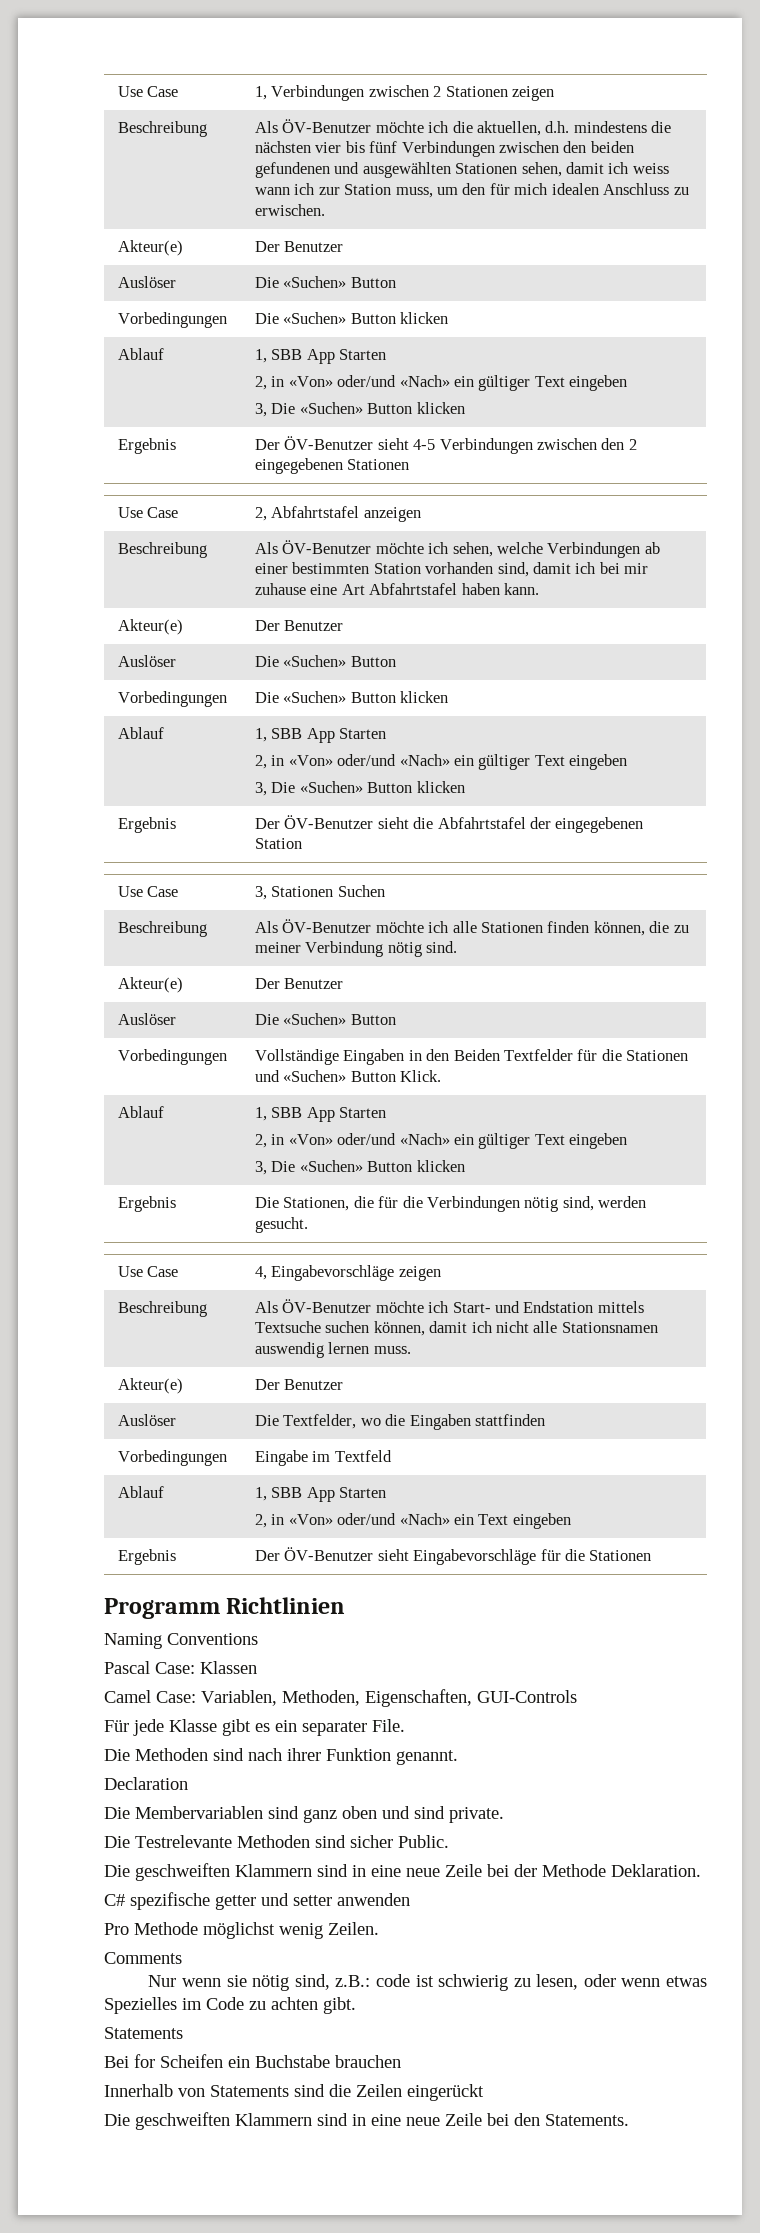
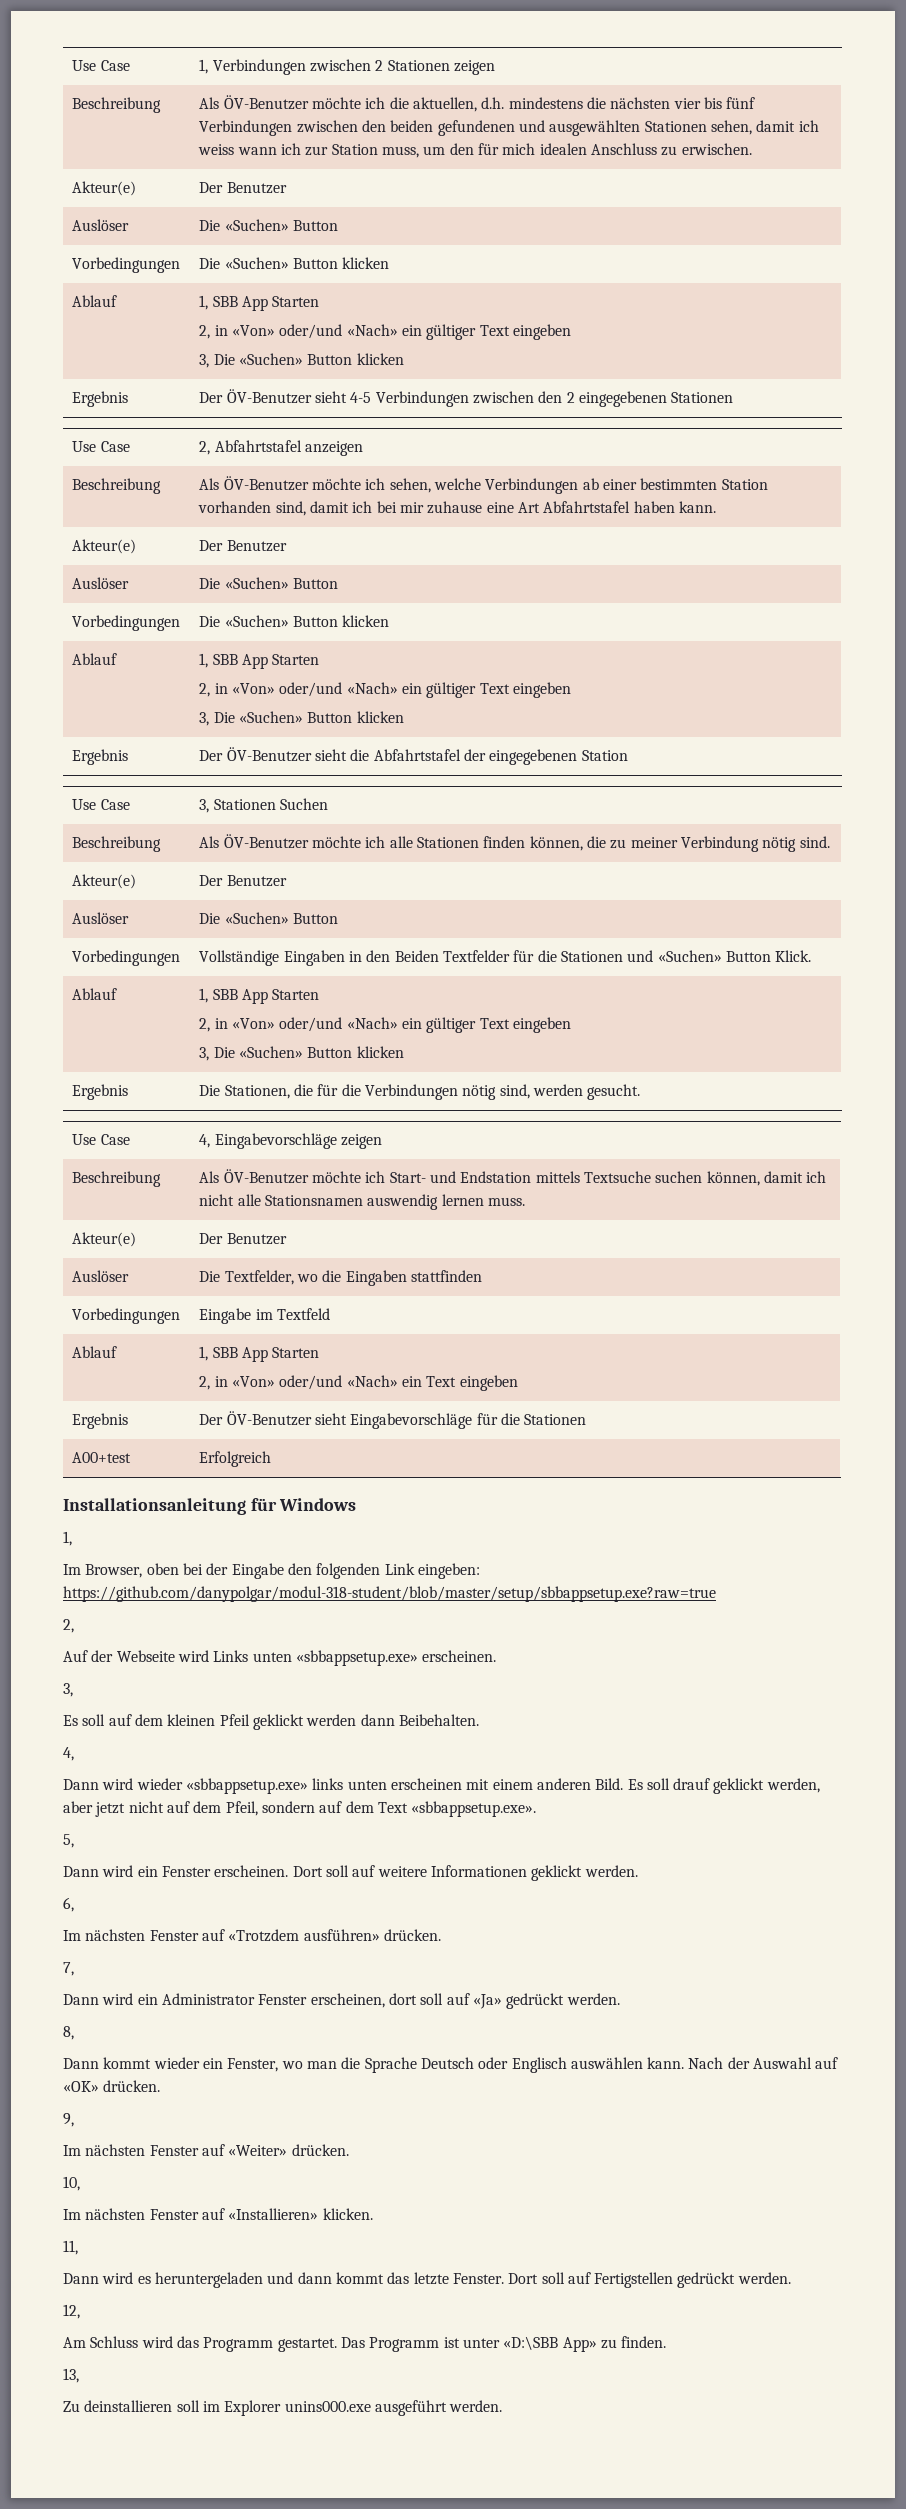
- Programm Richtlinien
- Naming Conventions
- Pascal Case: Klassen
- Camel Case: Variablen, Methoden, Eigenschaften, GUI-Controls
- Für jede Klasse gibt es ein separater File.
- Die Methoden sind nach ihrer Funktion genannt.
- Declaration
- Die Membervariablen sind ganz oben und sind private.
- Die Testrelevante Methoden sind sicher Public.
- Die geschweiften Klammern sind in eine neue Zeile bei der Methode Deklaration.
- C# spezifische getter und setter anwenden
- Pro Methode möglichst wenig Zeilen.
- Comments
- Nur wenn sie nötig sind, z.B.: code ist schwierig zu lesen, oder wenn etwas Spezielles im Code zu achten gibt.
- Statements
- Bei for Scheifen ein Buchstabe brauchen
- Innerhalb von Statements sind die Zeilen eingerückt
- Die geschweiften Klammern sind in eine neue Zeile bei den Statements.
+ A00+test | Erfolgreich
+ Installationsanleitung für Windows
+ 1,
+ Im Browser, oben bei der Eingabe den folgenden Link eingeben: https://github.com/danypolgar/modul-318-student/blob/master/setup/sbbappsetup.exe?raw=true
+ 2,
+ Auf der Webseite wird Links unten «sbbappsetup.exe» erscheinen.
+ 3,
+ Es soll auf dem kleinen Pfeil geklickt werden dann Beibehalten.
+ 4,
+ Dann wird wieder «sbbappsetup.exe» links unten erscheinen mit einem anderen Bild. Es soll drauf geklickt werden, aber jetzt nicht auf dem Pfeil, sondern auf dem Text «sbbappsetup.exe».
+ 5,
+ Dann wird ein Fenster erscheinen. Dort soll auf weitere Informationen geklickt werden.
+ 6,
+ Im nächsten Fenster auf «Trotzdem ausführen» drücken.
+ 7,
+ Dann wird ein Administrator Fenster erscheinen, dort soll auf «Ja» gedrückt werden.
+ 8,
+ Dann kommt wieder ein Fenster, wo man die Sprache Deutsch oder Englisch auswählen kann. Nach der Auswahl auf «OK» drücken.
+ 9,
+ Im nächsten Fenster auf «Weiter» drücken.
+ 10,
+ Im nächsten Fenster auf «Installieren» klicken.
+ 11,
+ Dann wird es heruntergeladen und dann kommt das letzte Fenster. Dort soll auf Fertigstellen gedrückt werden.
+ 12,
+ Am Schluss wird das Programm gestartet. Das Programm ist unter «D:\SBB App» zu finden.
+ 13,
+ Zu deinstallieren soll im Explorer unins000.exe ausgeführt werden.

